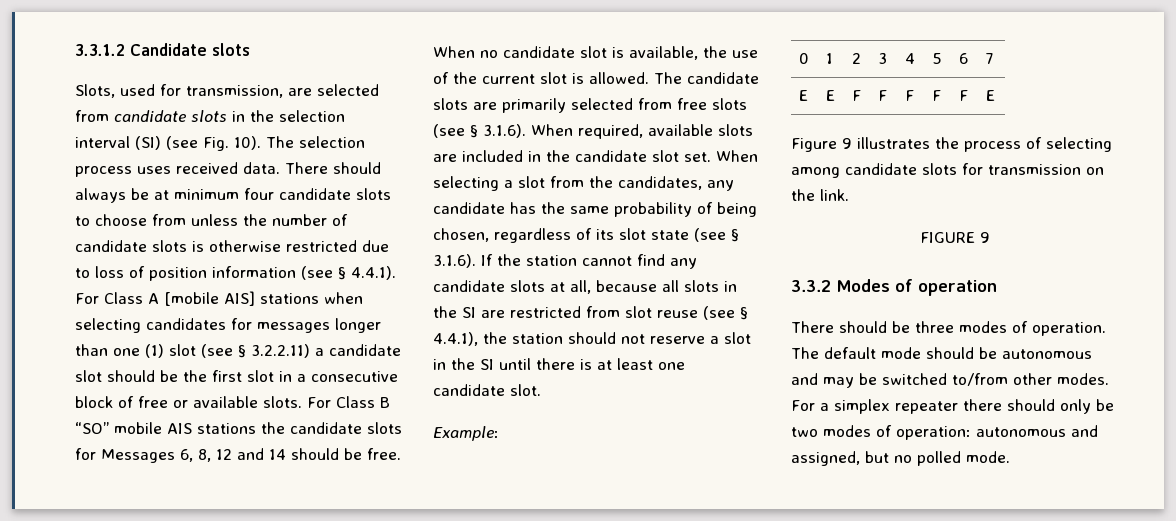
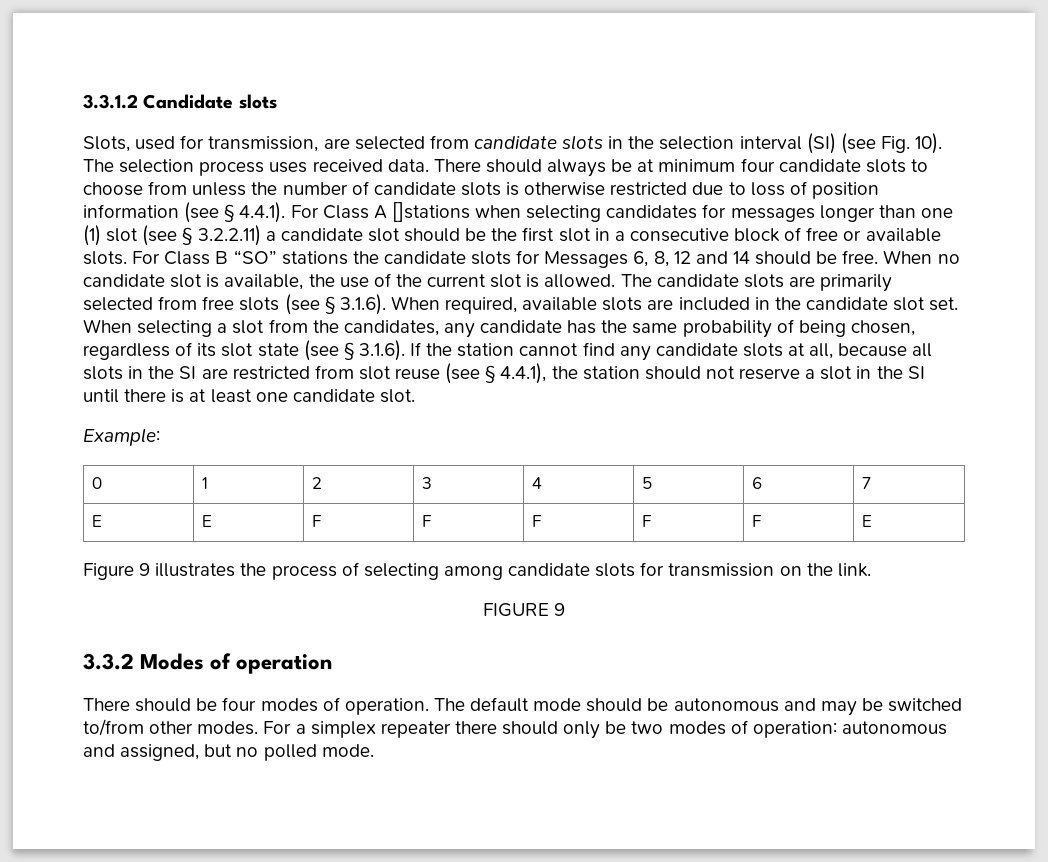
- There should always be at minimum four candidate slots to choose from unless the number of candidate slots is otherwise restricted due to loss of position information (see § 4.4.1). For Class A [mobile AIS] stations when selecting candidates for messages longer than one (1) slot (see § 3.2.2.11) a candidate slot should be the first slot in a consecutive block of free or available slots.
+ There should always be at minimum four candidate slots to choose from unless the number of candidate slots is otherwise restricted due to loss of position information (see § 4.4.1). For Class A []stations when selecting candidates for messages longer than one (1) slot (see § 3.2.2.11) a candidate slot should be the first slot in a consecutive block of free or available slots.
- For Class B “SO” mobile AIS stations the candidate slots for Messages 6, 8, 12 and 14 should be free.
+ For Class B “SO” stations the candidate slots for Messages 6, 8, 12 and 14 should be free.
- There should be three modes of operation.
+ There should be four modes of operation.

